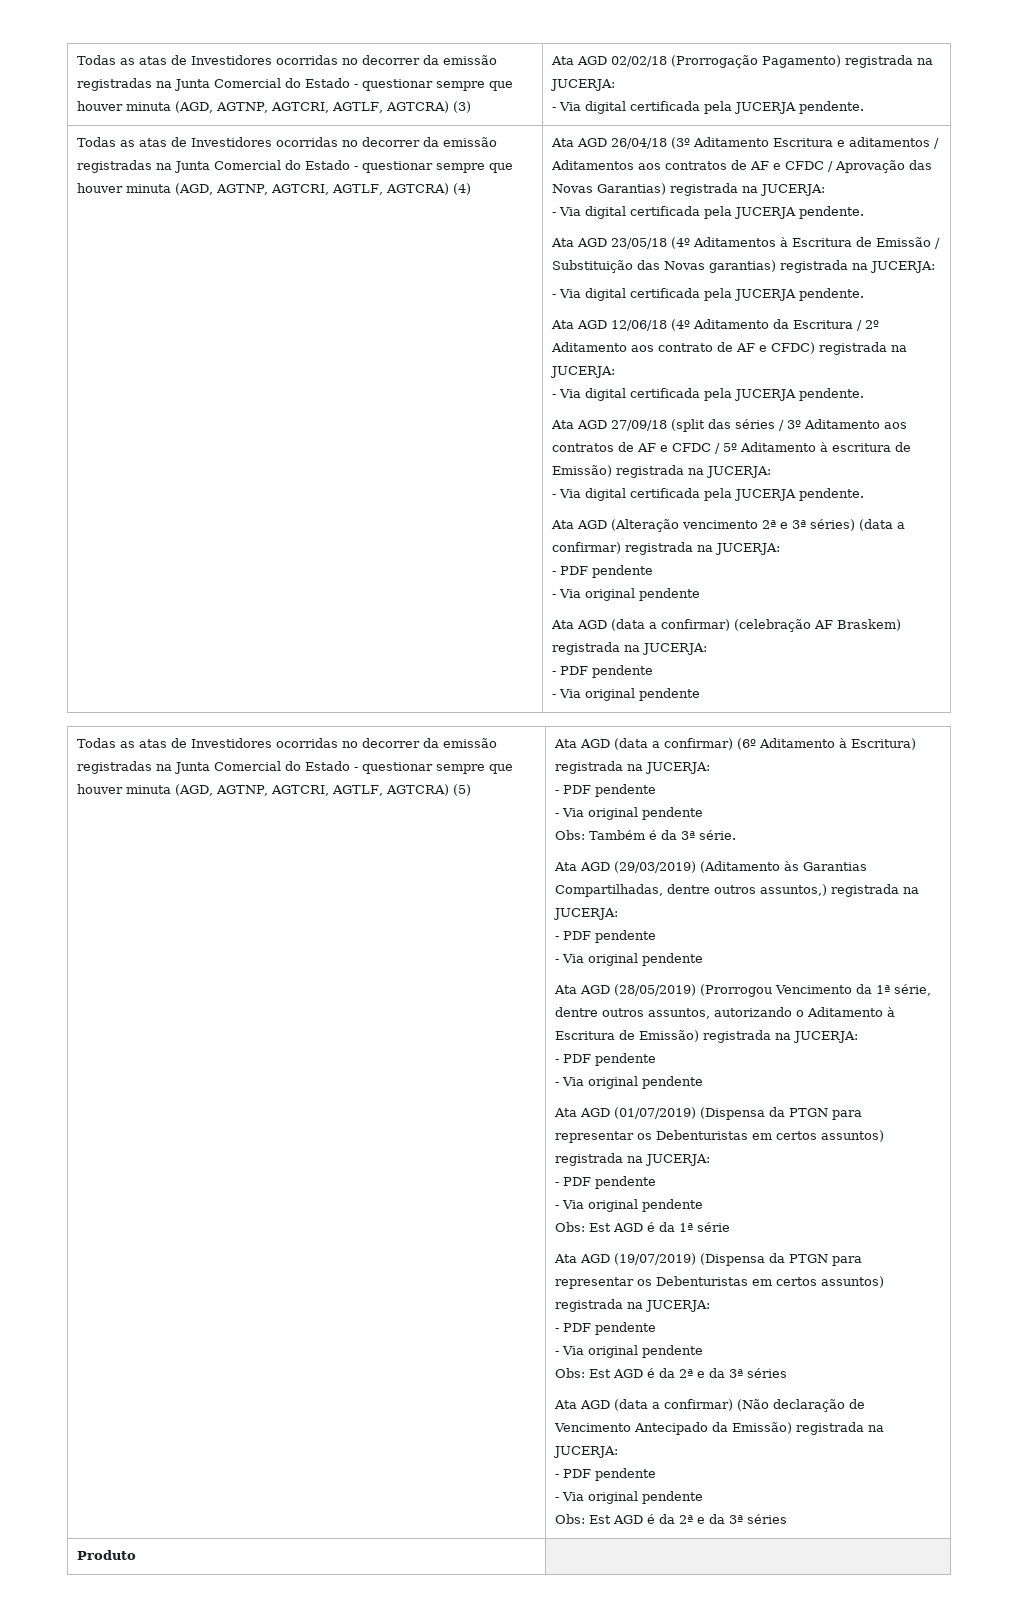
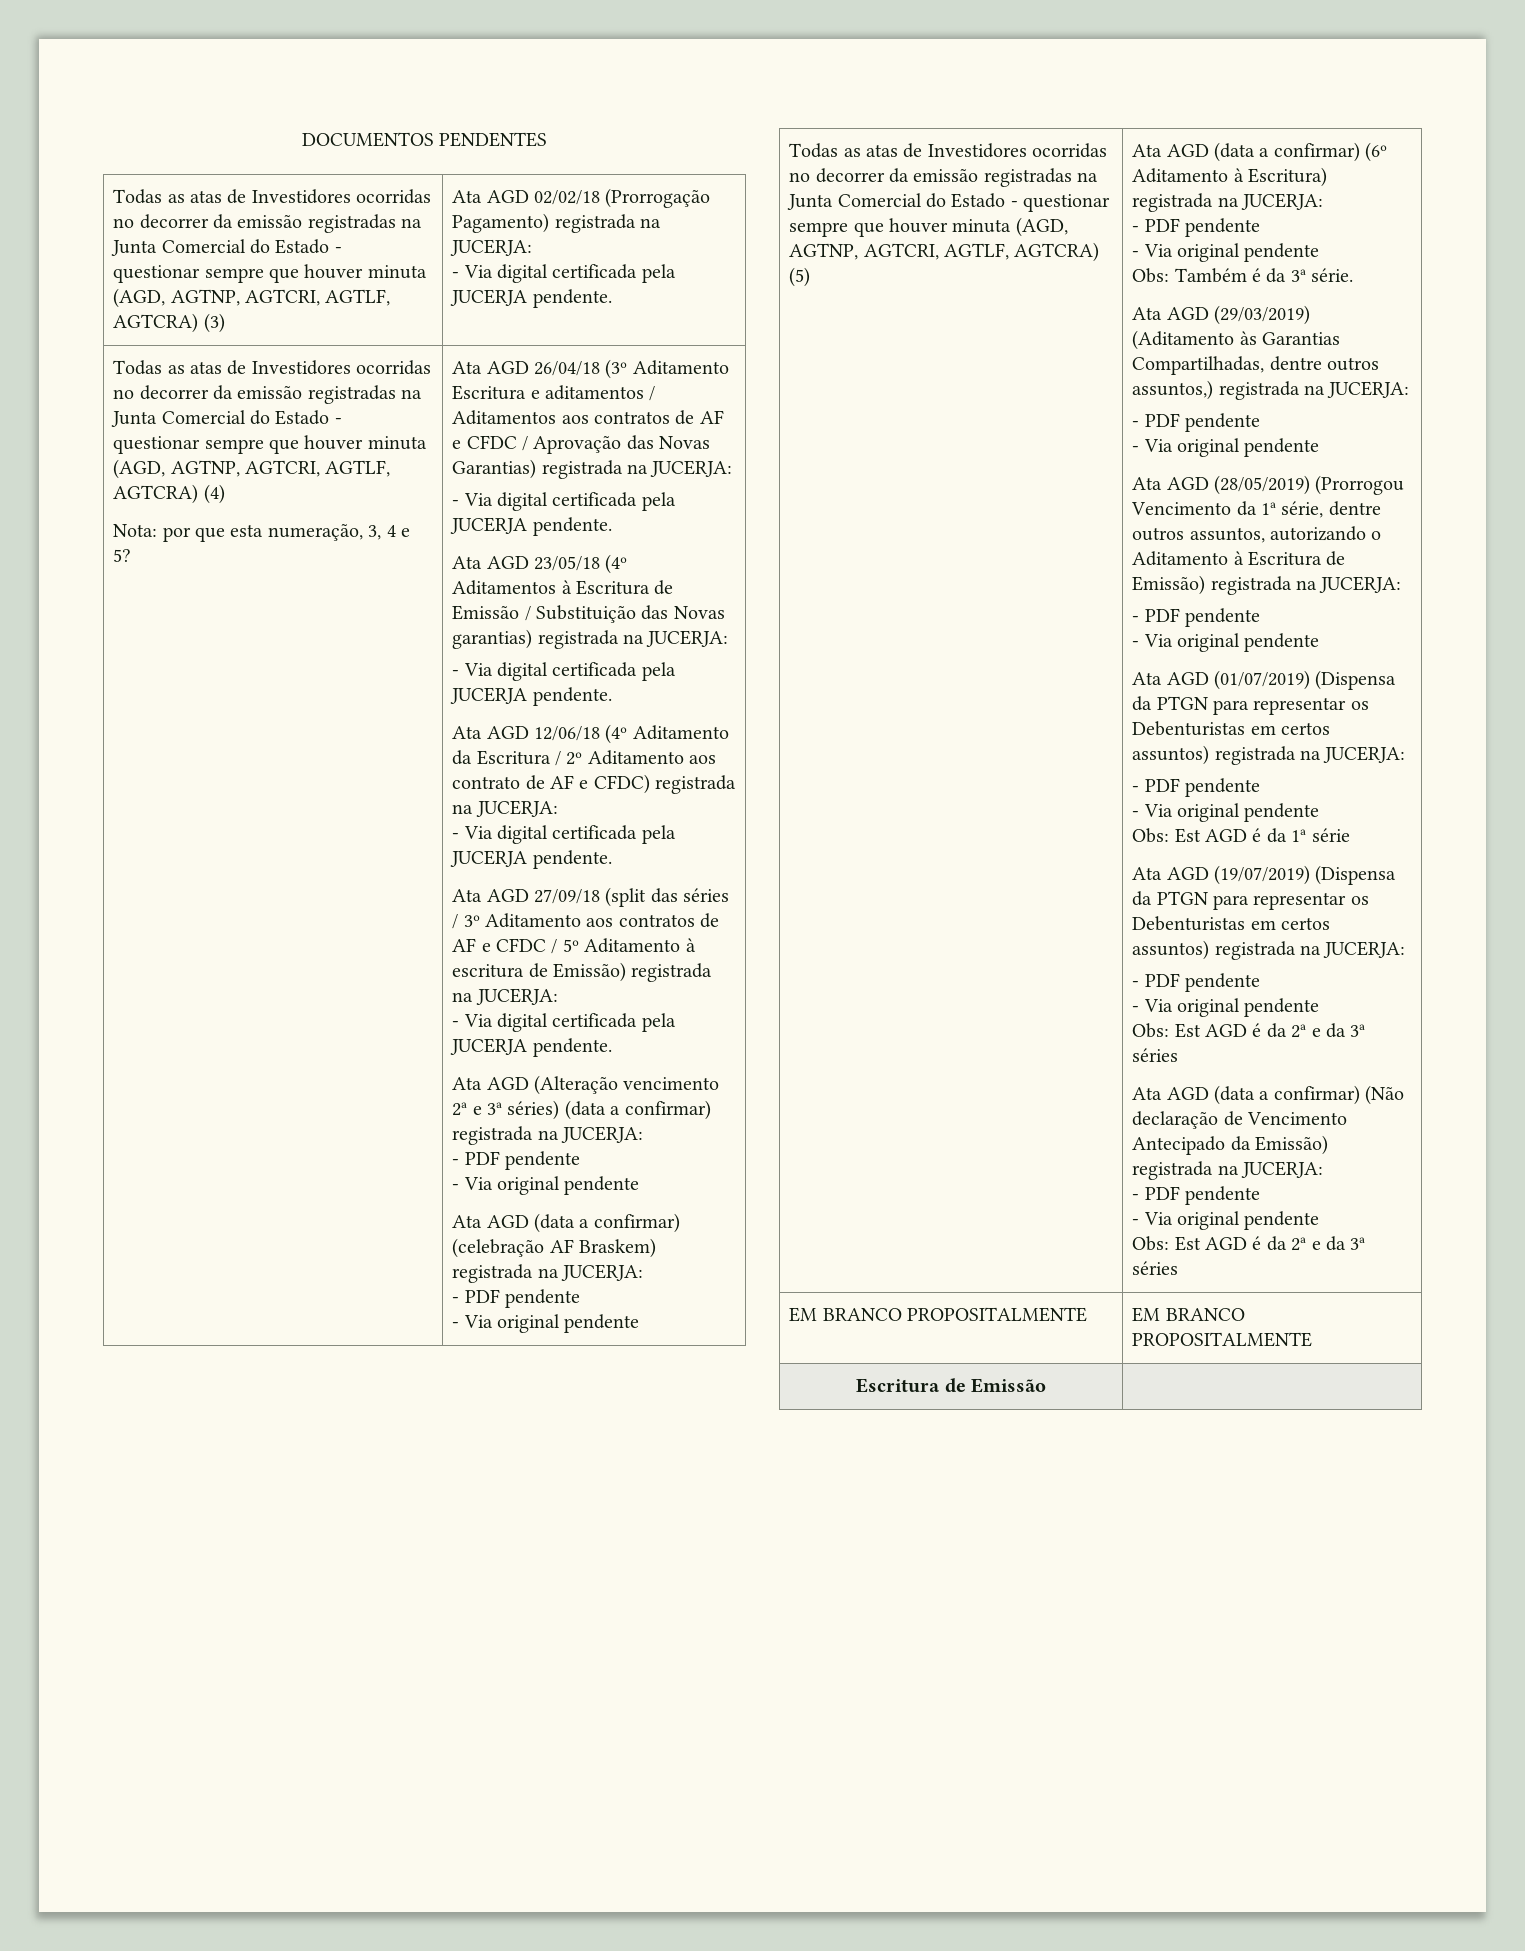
+ DOCUMENTOS PENDENTES
+ Nota: por que esta numeração, 3, 4 e 5?
- Produto |
+ EM BRANCO PROPOSITALMENTE | EM BRANCO PROPOSITALMENTE
+ Escritura de Emissão |

